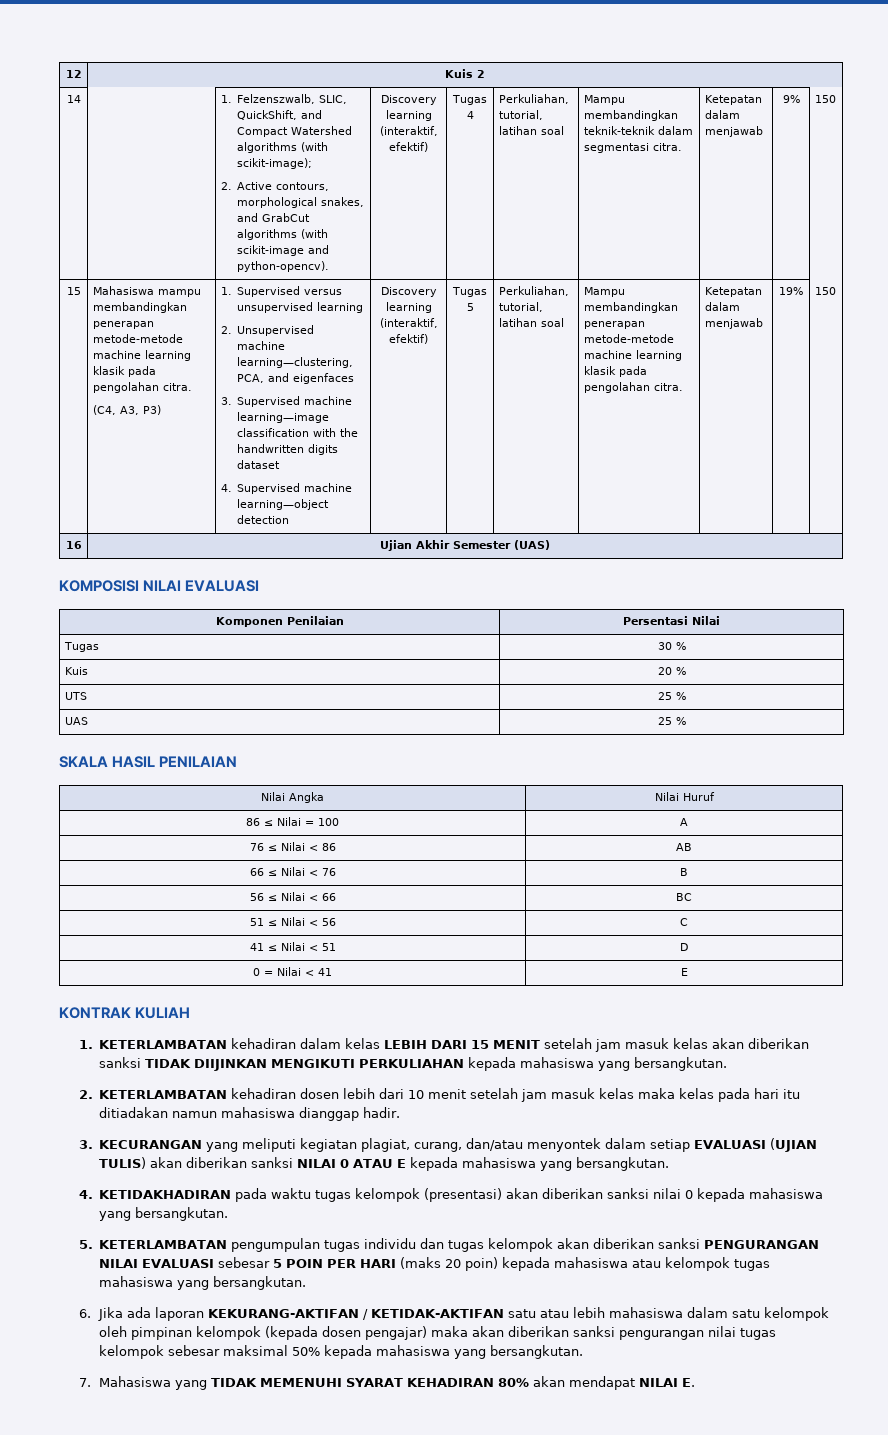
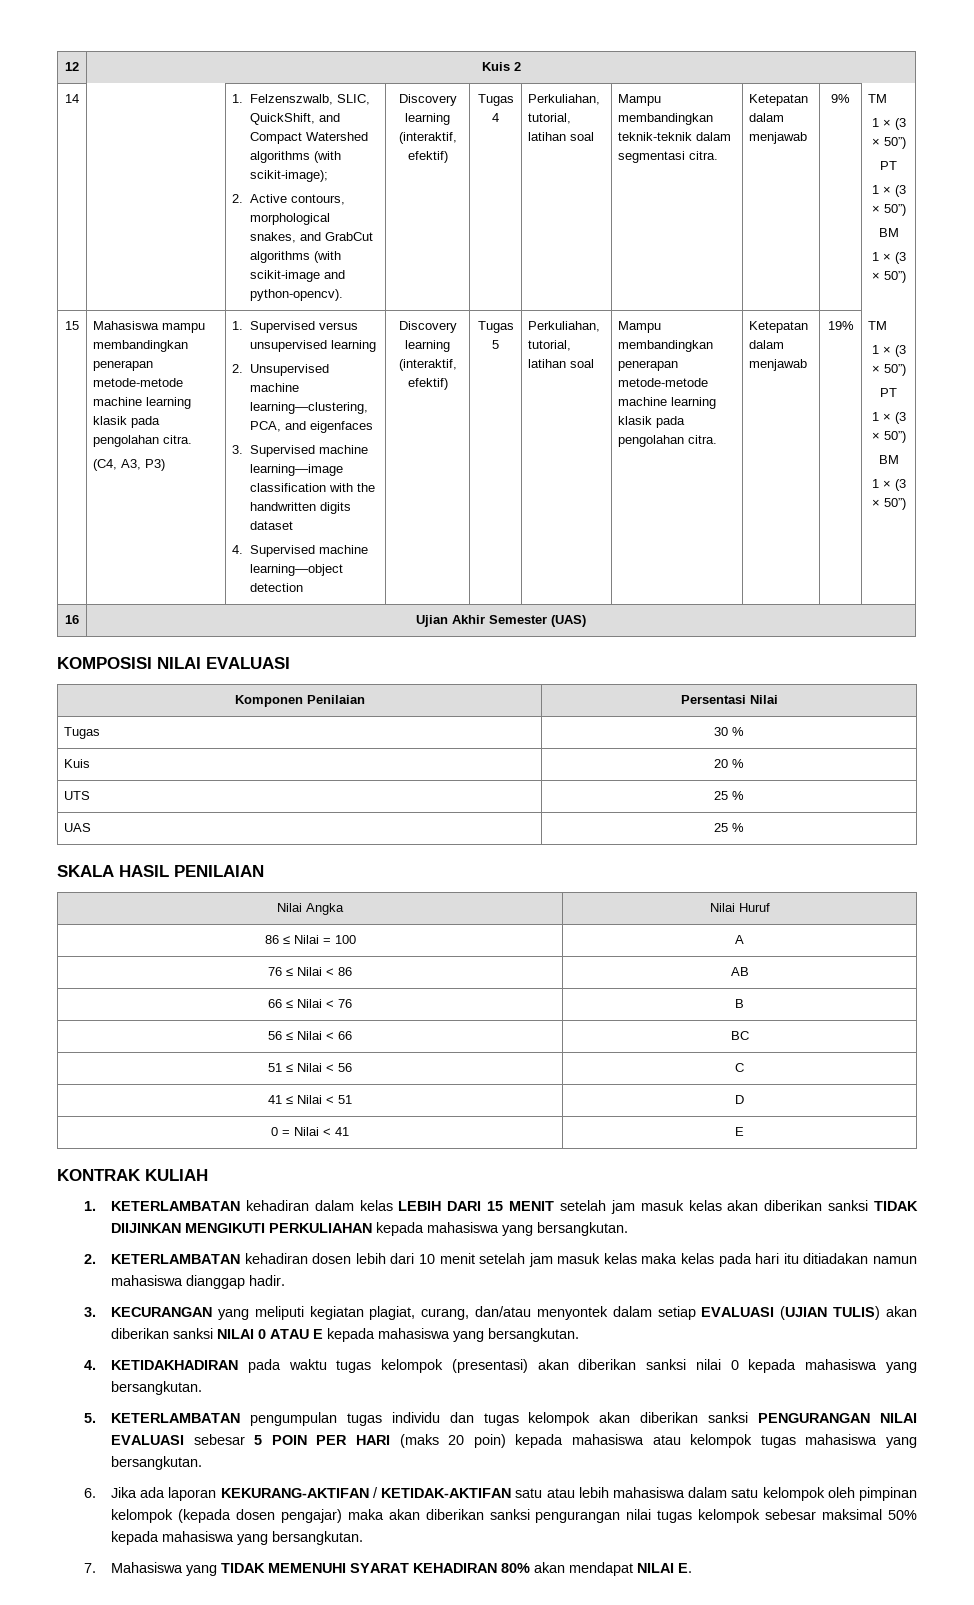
- 9% | 150
+ 9% | TM
+ 1 × (3 × 50”)
+ PT
+ 1 × (3 × 50”)
+ BM
+ 1 × (3 × 50”)
- 19% | 150
+ 19% | TM
+ 1 × (3 × 50”)
+ PT
+ 1 × (3 × 50”)
+ BM
+ 1 × (3 × 50”)

